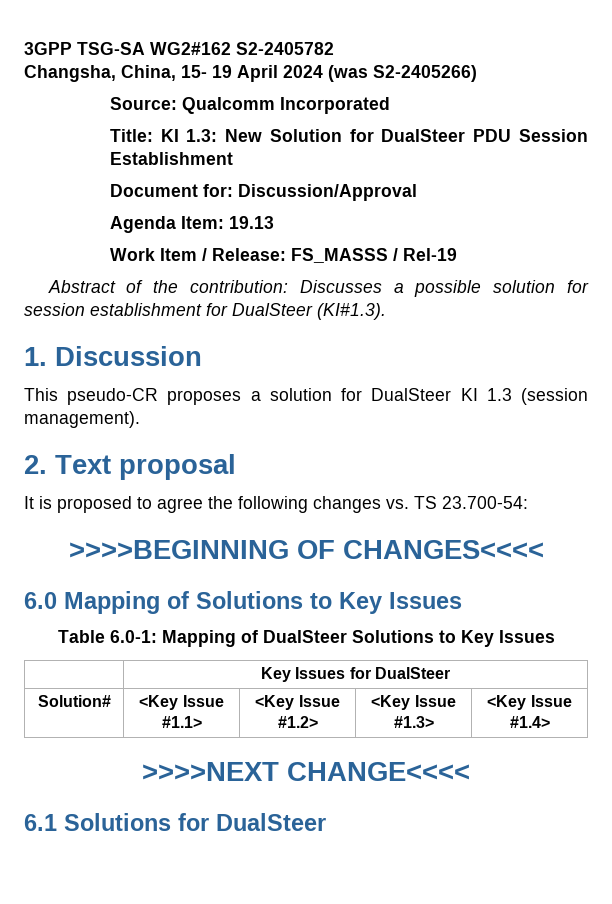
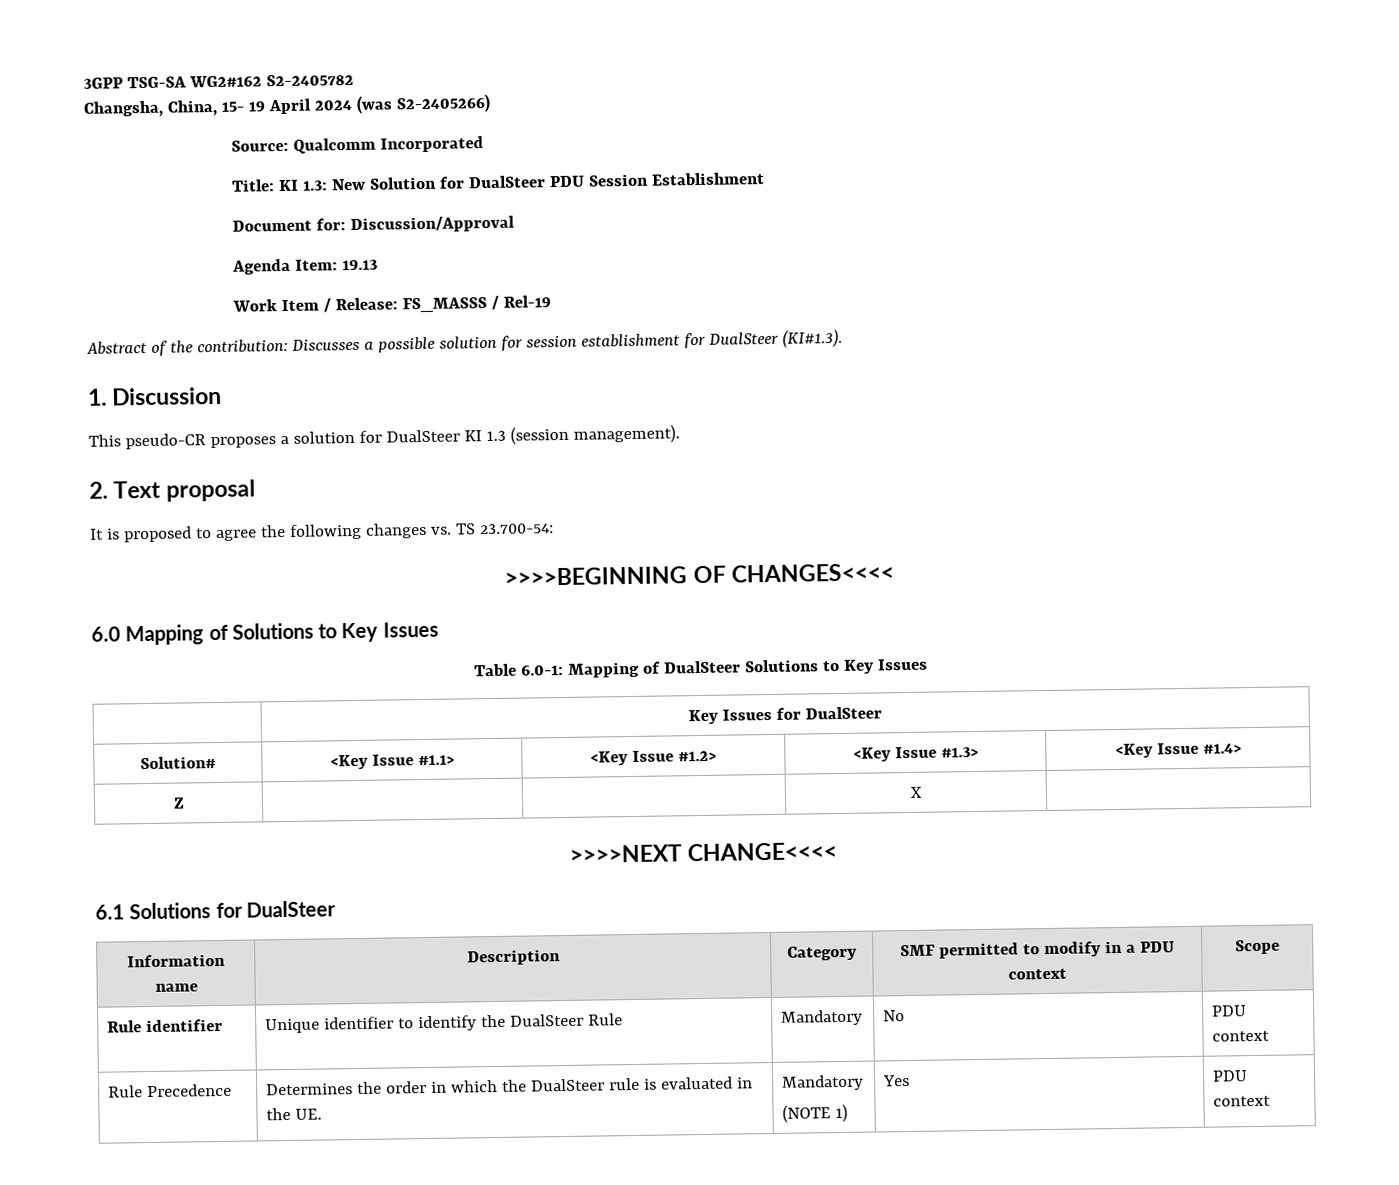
+ Z | | | X |
+ Information name | Description | Category | SMF permitted to modify in a PDU context | Scope
+ Rule identifier | Unique identifier to identify the DualSteer Rule | Mandatory | No | PDU context
+ Rule Precedence | Determines the order in which the DualSteer rule is evaluated in the UE. | Mandatory
+ (NOTE 1) | Yes | PDU context

